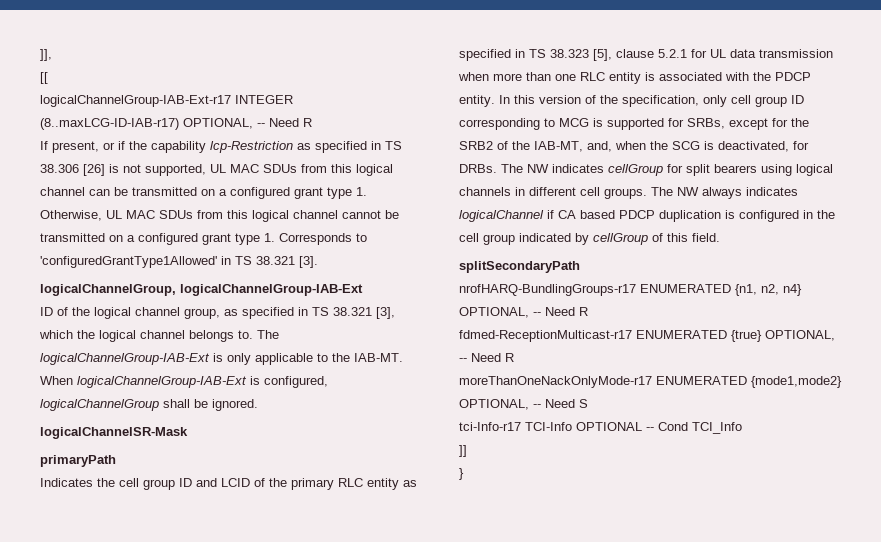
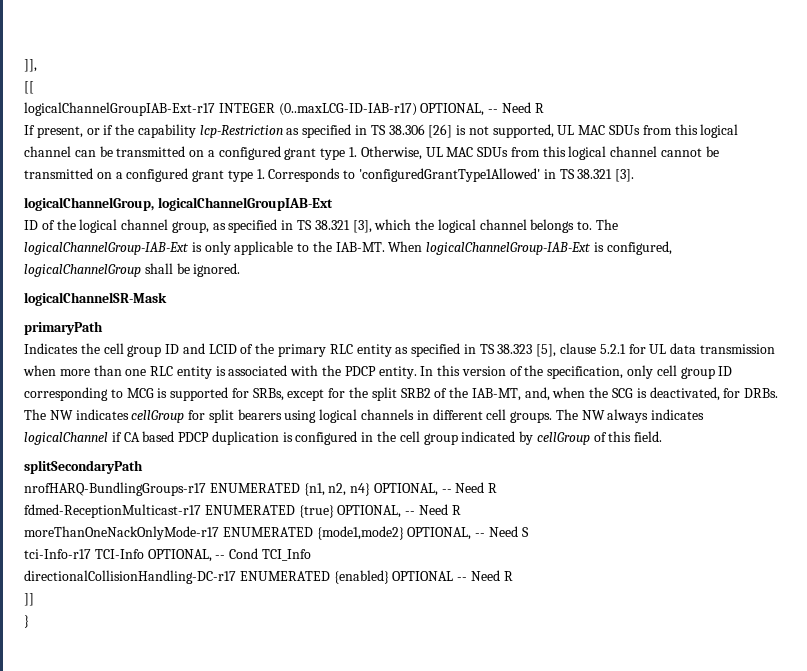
- logicalChannelGroup-IAB-Ext-r17 INTEGER (8..maxLCG-ID-IAB-r17) OPTIONAL, -- Need R
+ logicalChannelGroupIAB-Ext-r17 INTEGER (0..maxLCG-ID-IAB-r17) OPTIONAL, -- Need R
- logicalChannelGroup, logicalChannelGroup-IAB-Ext
+ logicalChannelGroup, logicalChannelGroupIAB-Ext
- In this version of the specification, only cell group ID corresponding to MCG is supported for SRBs, except for the SRB2 of the IAB-MT, and, when the SCG is deactivated, for DRBs.
+ In this version of the specification, only cell group ID corresponding to MCG is supported for SRBs, except for the split SRB2 of the IAB-MT, and, when the SCG is deactivated, for DRBs.
- tci-Info-r17 TCI-Info OPTIONAL -- Cond TCI_Info
+ tci-Info-r17 TCI-Info OPTIONAL, -- Cond TCI_Info
+ directionalCollisionHandling-DC-r17 ENUMERATED {enabled} OPTIONAL -- Need R

